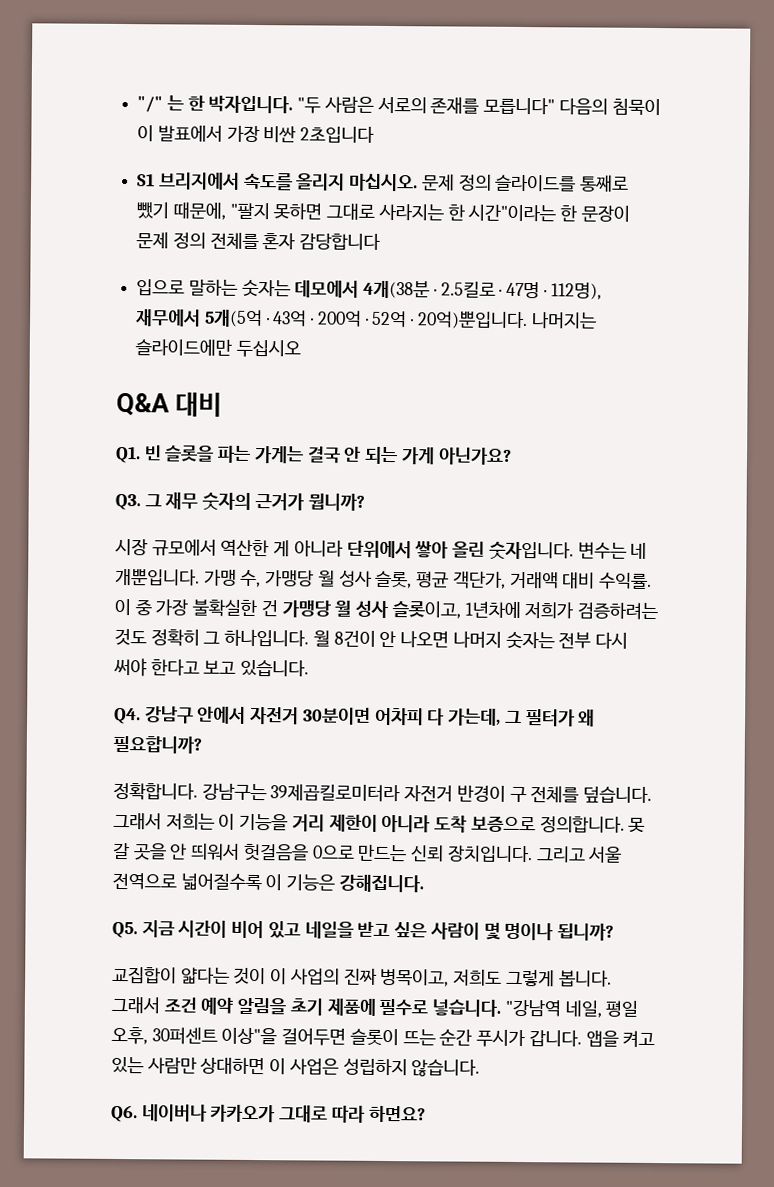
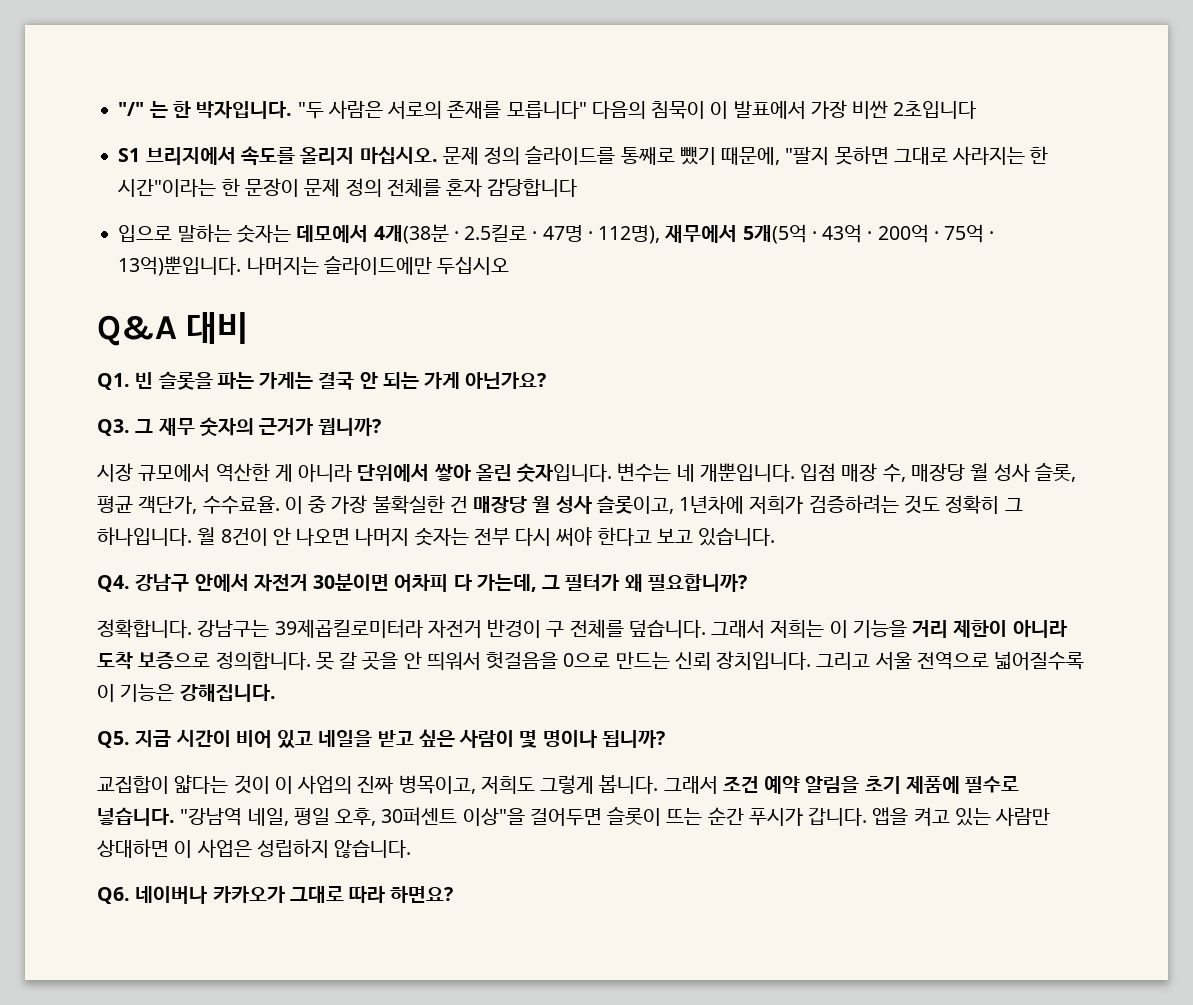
- 입으로 말하는 숫자는 데모에서 4개(38분 · 2.5킬로 · 47명 · 112명), 재무에서 5개(5억 · 43억 · 200억 · 52억 · 20억)뿐입니다.
+ 입으로 말하는 숫자는 데모에서 4개(38분 · 2.5킬로 · 47명 · 112명), 재무에서 5개(5억 · 43억 · 200억 · 75억 · 13억)뿐입니다.
- 가맹 수, 가맹당 월 성사 슬롯, 평균 객단가, 거래액 대비 수익률.
+ 입점 매장 수, 매장당 월 성사 슬롯, 평균 객단가, 수수료율.
- 이 중 가장 불확실한 건 가맹당 월 성사 슬롯이고, 1년차에 저희가 검증하려는 것도 정확히 그 하나입니다.
+ 이 중 가장 불확실한 건 매장당 월 성사 슬롯이고, 1년차에 저희가 검증하려는 것도 정확히 그 하나입니다.

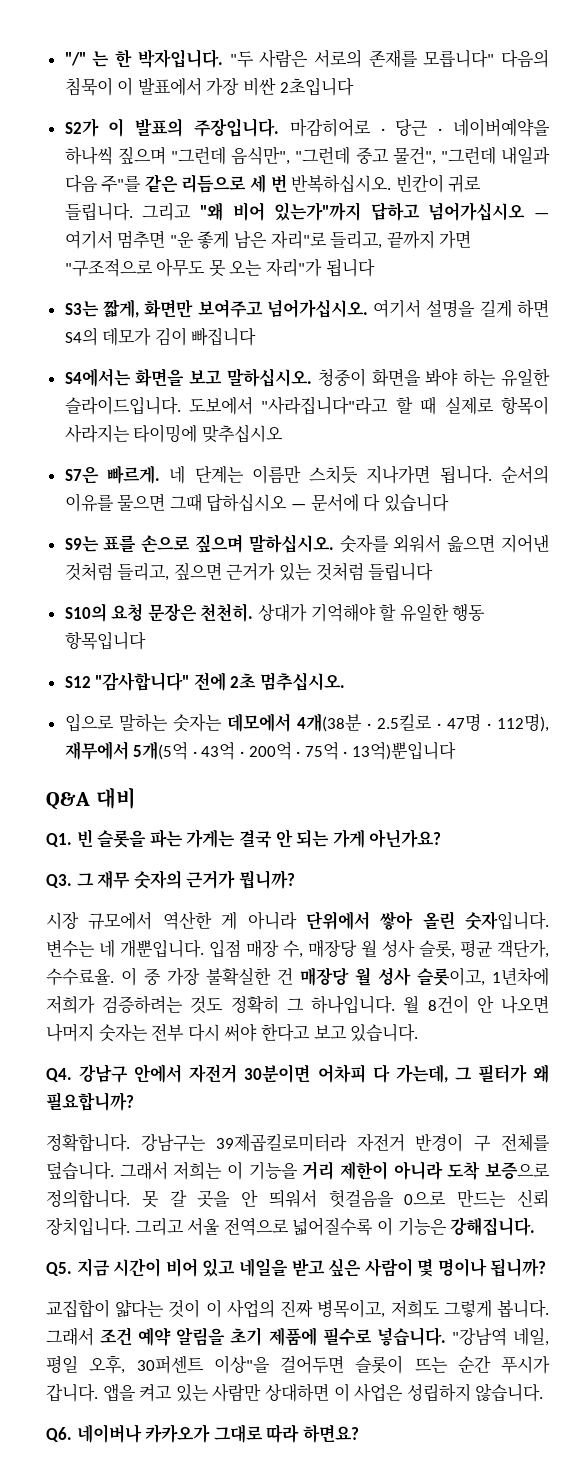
- S1 브리지에서 속도를 올리지 마십시오. 문제 정의 슬라이드를 통째로 뺐기 때문에, "팔지 못하면 그대로 사라지는 한 시간"이라는 한 문장이 문제 정의 전체를 혼자 감당합니다
+ S2가 이 발표의 주장입니다. 마감히어로 · 당근 · 네이버예약을 하나씩 짚으며 "그런데 음식만", "그런데 중고 물건", "그런데 내일과 다음 주"를 같은 리듬으로 세 번 반복하십시오. 빈칸이 귀로 들립니다. 그리고 "왜 비어 있는가"까지 답하고 넘어가십시오 — 여기서 멈추면 "운 좋게 남은 자리"로 들리고, 끝까지 가면 "구조적으로 아무도 못 오는 자리"가 됩니다
+ S3는 짧게, 화면만 보여주고 넘어가십시오. 여기서 설명을 길게 하면 S4의 데모가 김이 빠집니다
+ S4에서는 화면을 보고 말하십시오. 청중이 화면을 봐야 하는 유일한 슬라이드입니다. 도보에서 "사라집니다"라고 할 때 실제로 항목이 사라지는 타이밍에 맞추십시오
+ S7은 빠르게. 네 단계는 이름만 스치듯 지나가면 됩니다. 순서의 이유를 물으면 그때 답하십시오 — 문서에 다 있습니다
+ S9는 표를 손으로 짚으며 말하십시오. 숫자를 외워서 읊으면 지어낸 것처럼 들리고, 짚으면 근거가 있는 것처럼 들립니다
+ S10의 요청 문장은 천천히. 상대가 기억해야 할 유일한 행동 항목입니다
+ S12 "감사합니다" 전에 2초 멈추십시오.
- 입으로 말하는 숫자는 데모에서 4개(38분 · 2.5킬로 · 47명 · 112명), 재무에서 5개(5억 · 43억 · 200억 · 75억 · 13억)뿐입니다. 나머지는 슬라이드에만 두십시오
+ 입으로 말하는 숫자는 데모에서 4개(38분 · 2.5킬로 · 47명 · 112명), 재무에서 5개(5억 · 43억 · 200억 · 75억 · 13억)뿐입니다

